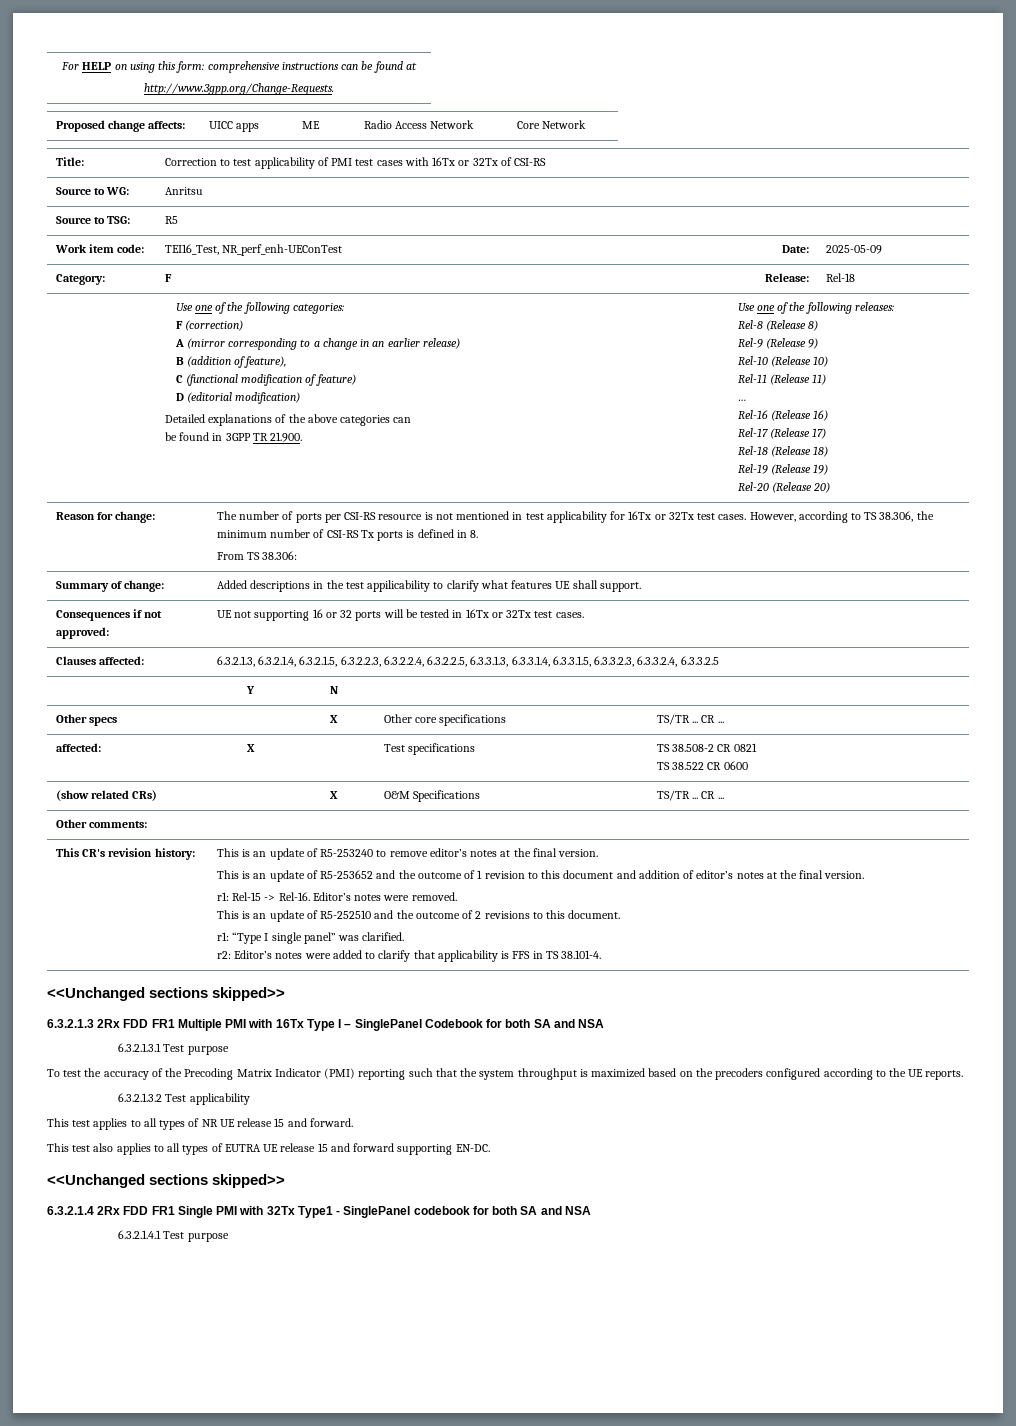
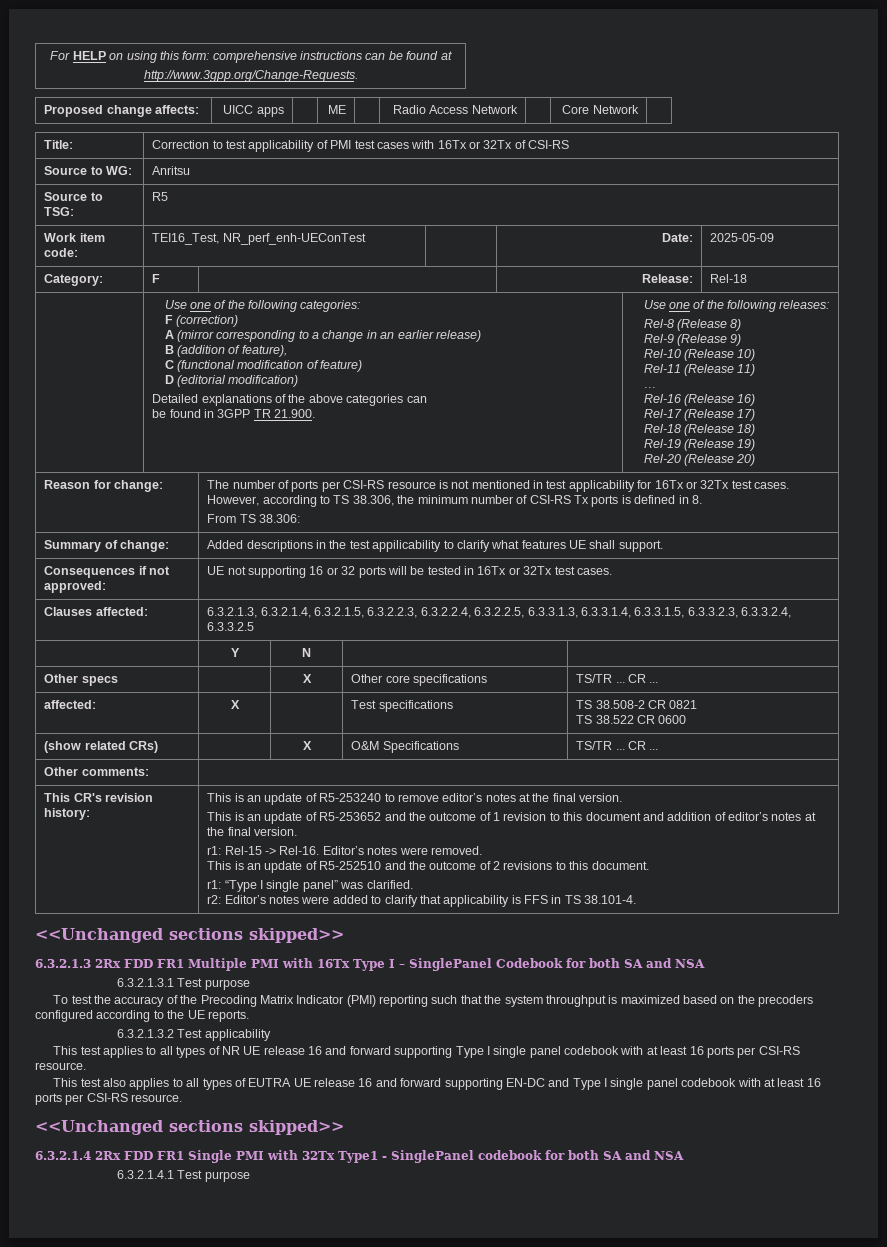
- This test applies to all types of NR UE release 15 and forward.
+ This test applies to all types of NR UE release 16 and forward supporting Type I single panel codebook with at least 16 ports per CSI-RS resource.
- This test also applies to all types of EUTRA UE release 15 and forward supporting EN-DC.
+ This test also applies to all types of EUTRA UE release 16 and forward supporting EN-DC and Type I single panel codebook with at least 16 ports per CSI-RS resource.

